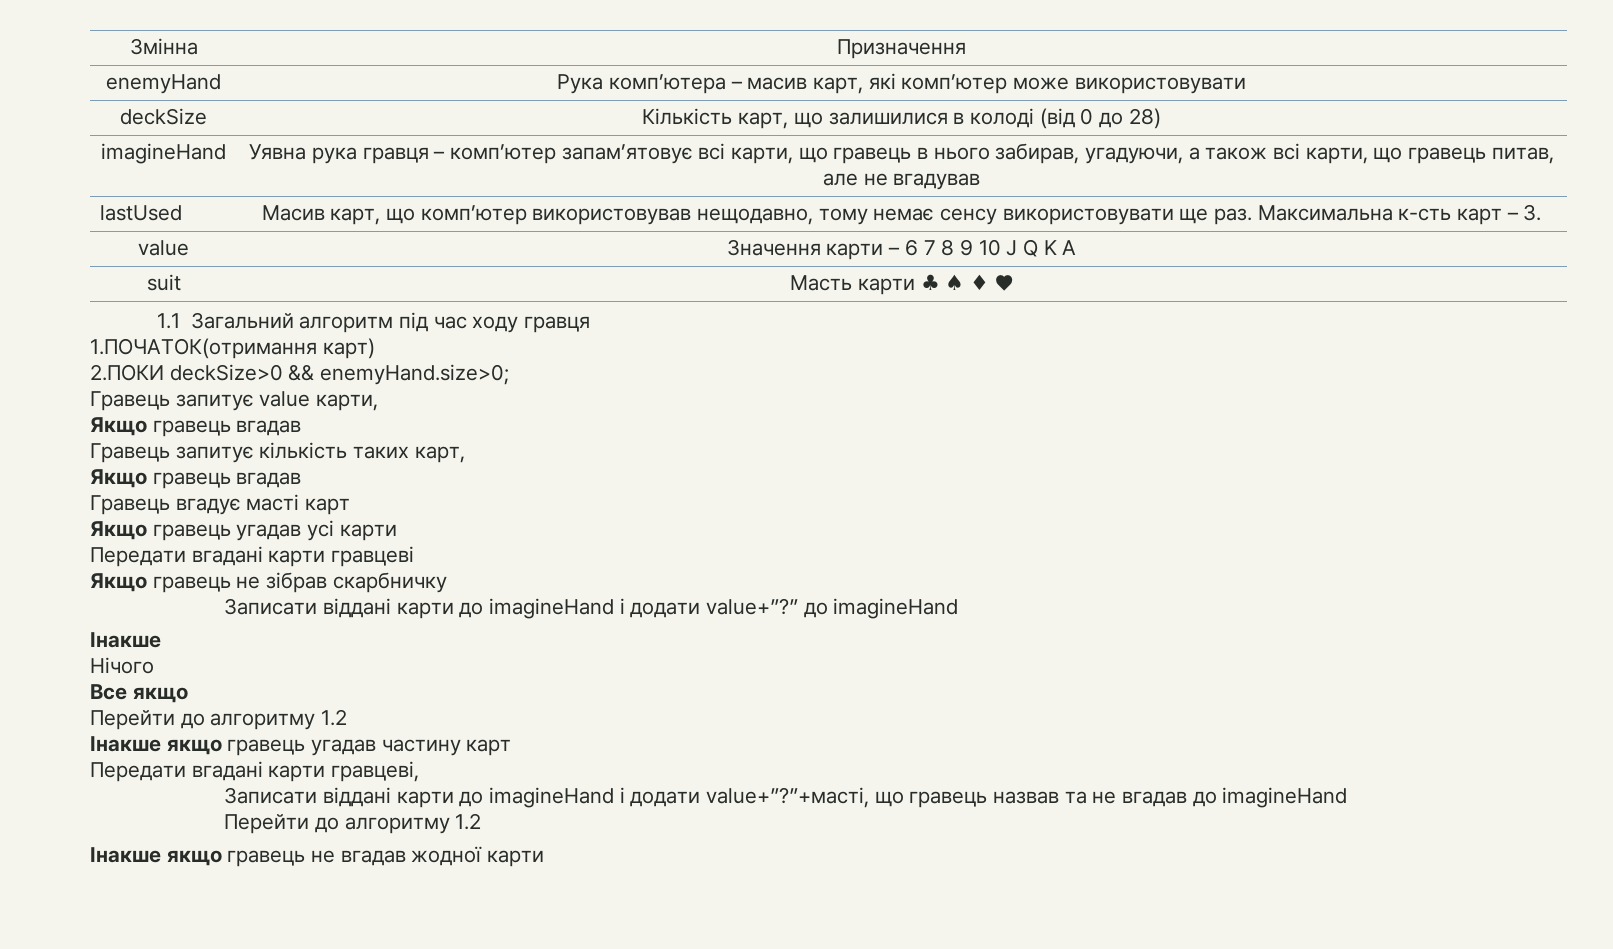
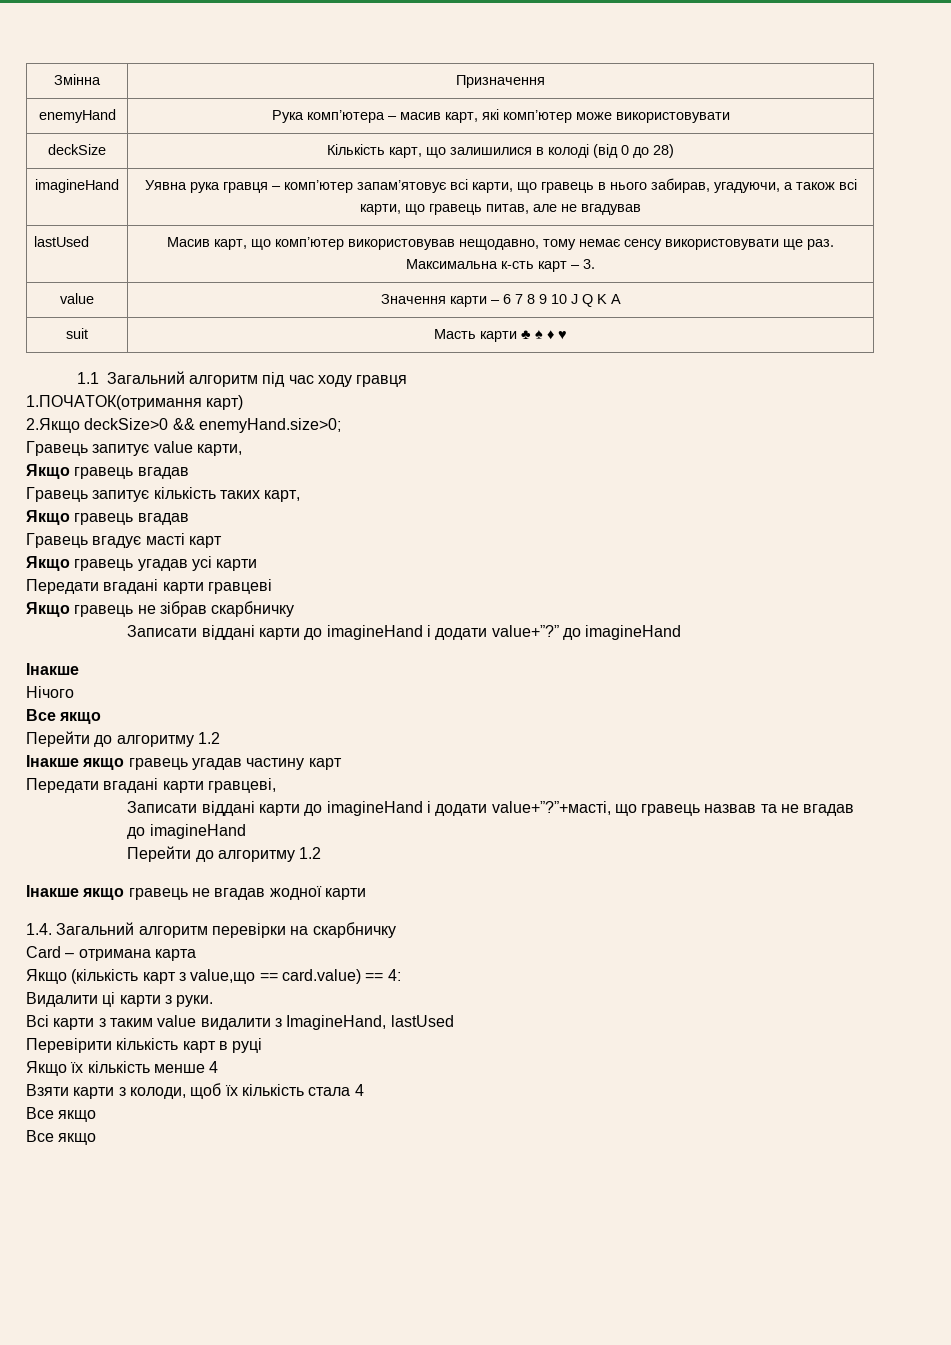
- 2.ПОКИ deckSize>0 && enemyHand.size>0;
+ 2.Якщо deckSize>0 && enemyHand.size>0;
+ 1.4. Загальний алгоритм перевірки на скарбничку
+ Card – отримана карта
+ Якщо (кількість карт з value,що == card.value) == 4:
+ Видалити ці карти з руки.
+ Всі карти з таким value видалити з ImagineHand, lastUsed
+ Перевірити кількість карт в руці
+ Якщо їх кількість менше 4
+ Взяти карти з колоди, щоб їх кількість стала 4
+ Все якщо
+ Все якщо

